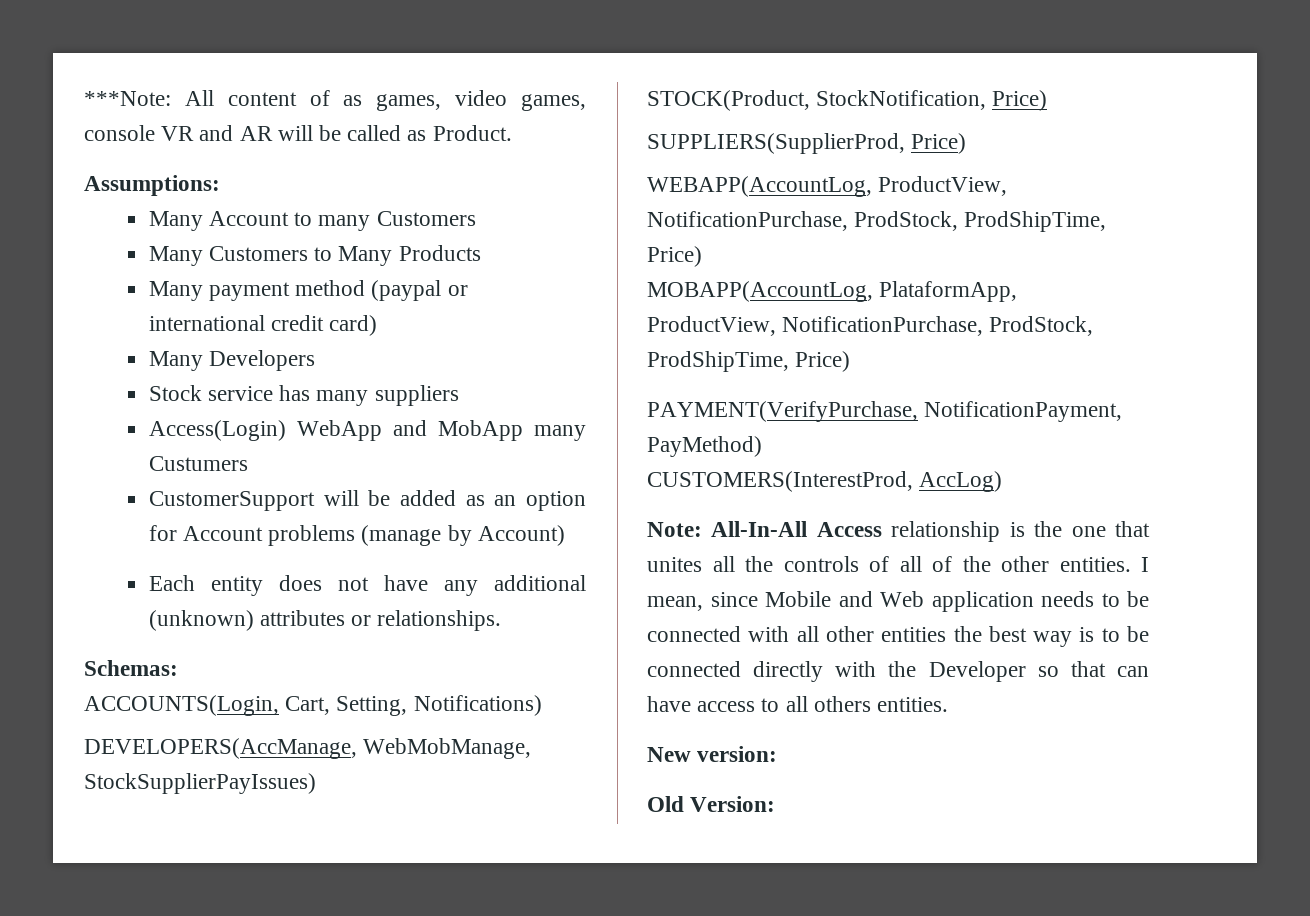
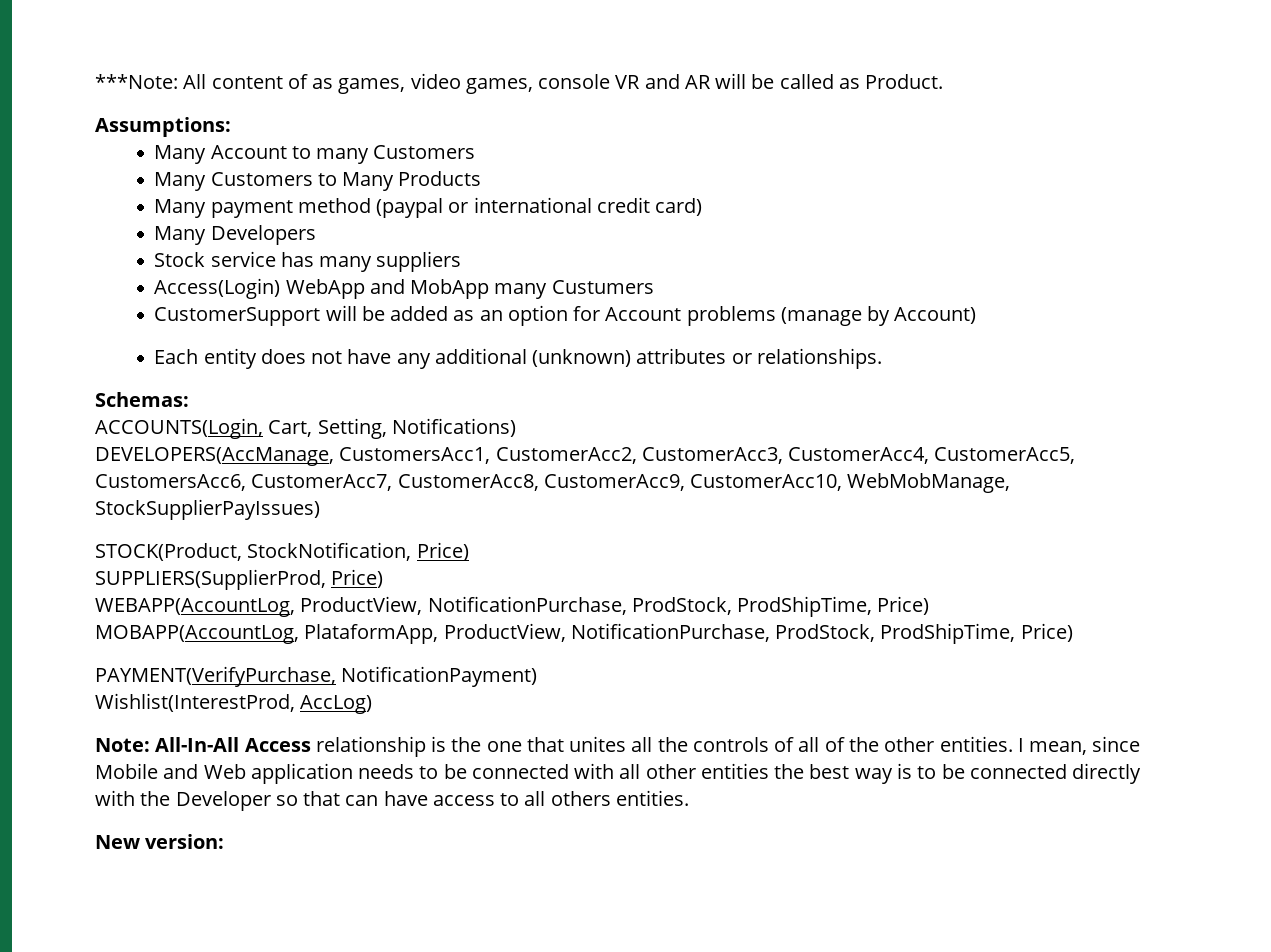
- DEVELOPERS(AccManage, WebMobManage, StockSupplierPayIssues)
+ DEVELOPERS(AccManage, CustomersAcc1, CustomerAcc2, CustomerAcc3, CustomerAcc4, CustomerAcc5, CustomersAcc6, CustomerAcc7, CustomerAcc8, CustomerAcc9, CustomerAcc10, WebMobManage, StockSupplierPayIssues)
- PAYMENT(VerifyPurchase, NotificationPayment, PayMethod)
- CUSTOMERS(InterestProd, AccLog)
+ PAYMENT(VerifyPurchase, NotificationPayment)
+ Wishlist(InterestProd, AccLog)
- Old Version:

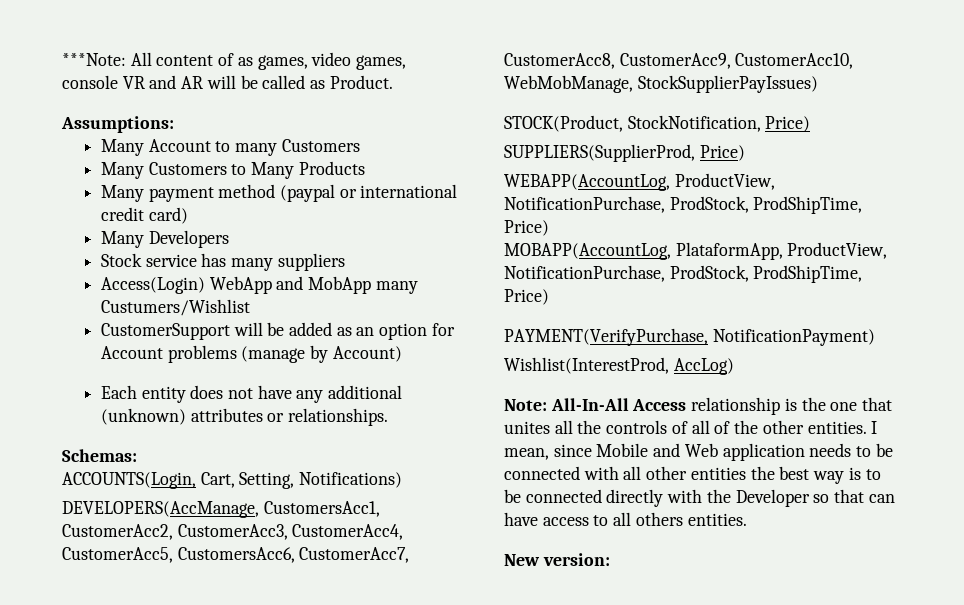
- Access(Login) WebApp and MobApp many Custumers
+ Access(Login) WebApp and MobApp many Custumers/Wishlist

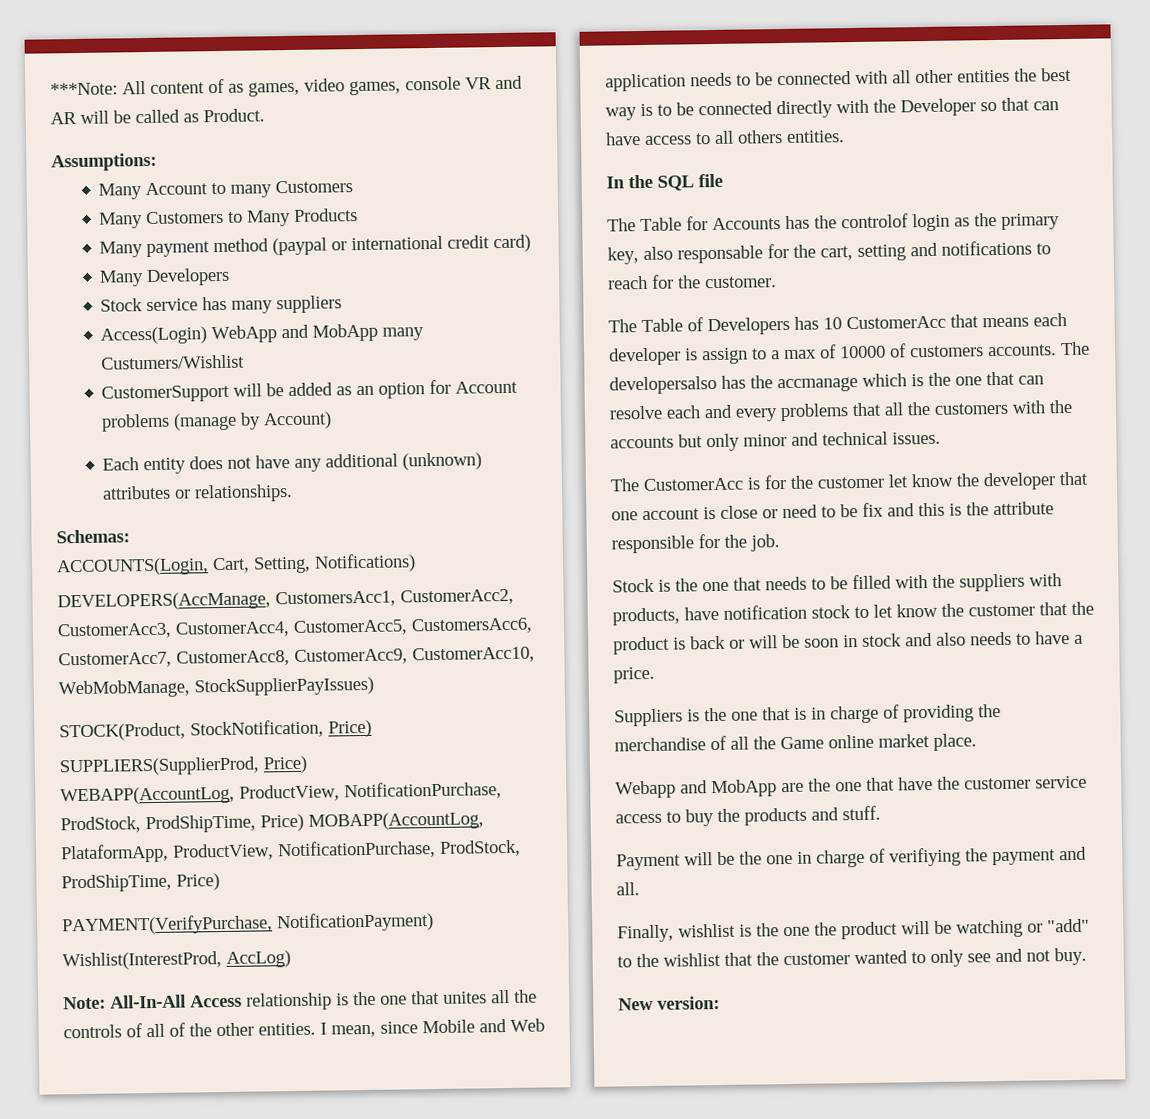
- WEBAPP(AccountLog, ProductView, NotificationPurchase, ProdStock, ProdShipTime, Price)
- MOBAPP(AccountLog, PlataformApp, ProductView, NotificationPurchase, ProdStock, ProdShipTime, Price)
+ WEBAPP(AccountLog, ProductView, NotificationPurchase, ProdStock, ProdShipTime, Price) MOBAPP(AccountLog, PlataformApp, ProductView, NotificationPurchase, ProdStock, ProdShipTime, Price)
+ In the SQL file
+ The Table for Accounts has the controlof login as the primary key, also responsable for the cart, setting and notifications to reach for the customer.
+ The Table of Developers has 10 CustomerAcc that means each developer is assign to a max of 10000 of customers accounts. The developersalso has the accmanage which is the one that can resolve each and every problems that all the customers with the accounts but only minor and technical issues.
+ The CustomerAcc is for the customer let know the developer that one account is close or need to be fix and this is the attribute responsible for the job.
+ Stock is the one that needs to be filled with the suppliers with products, have notification stock to let know the customer that the product is back or will be soon in stock and also needs to have a price.
+ Suppliers is the one that is in charge of providing the merchandise of all the Game online market place.
+ Webapp and MobApp are the one that have the customer service access to buy the products and stuff.
+ Payment will be the one in charge of verifiying the payment and all.
+ Finally, wishlist is the one the product will be watching or "add" to the wishlist that the customer wanted to only see and not buy.

